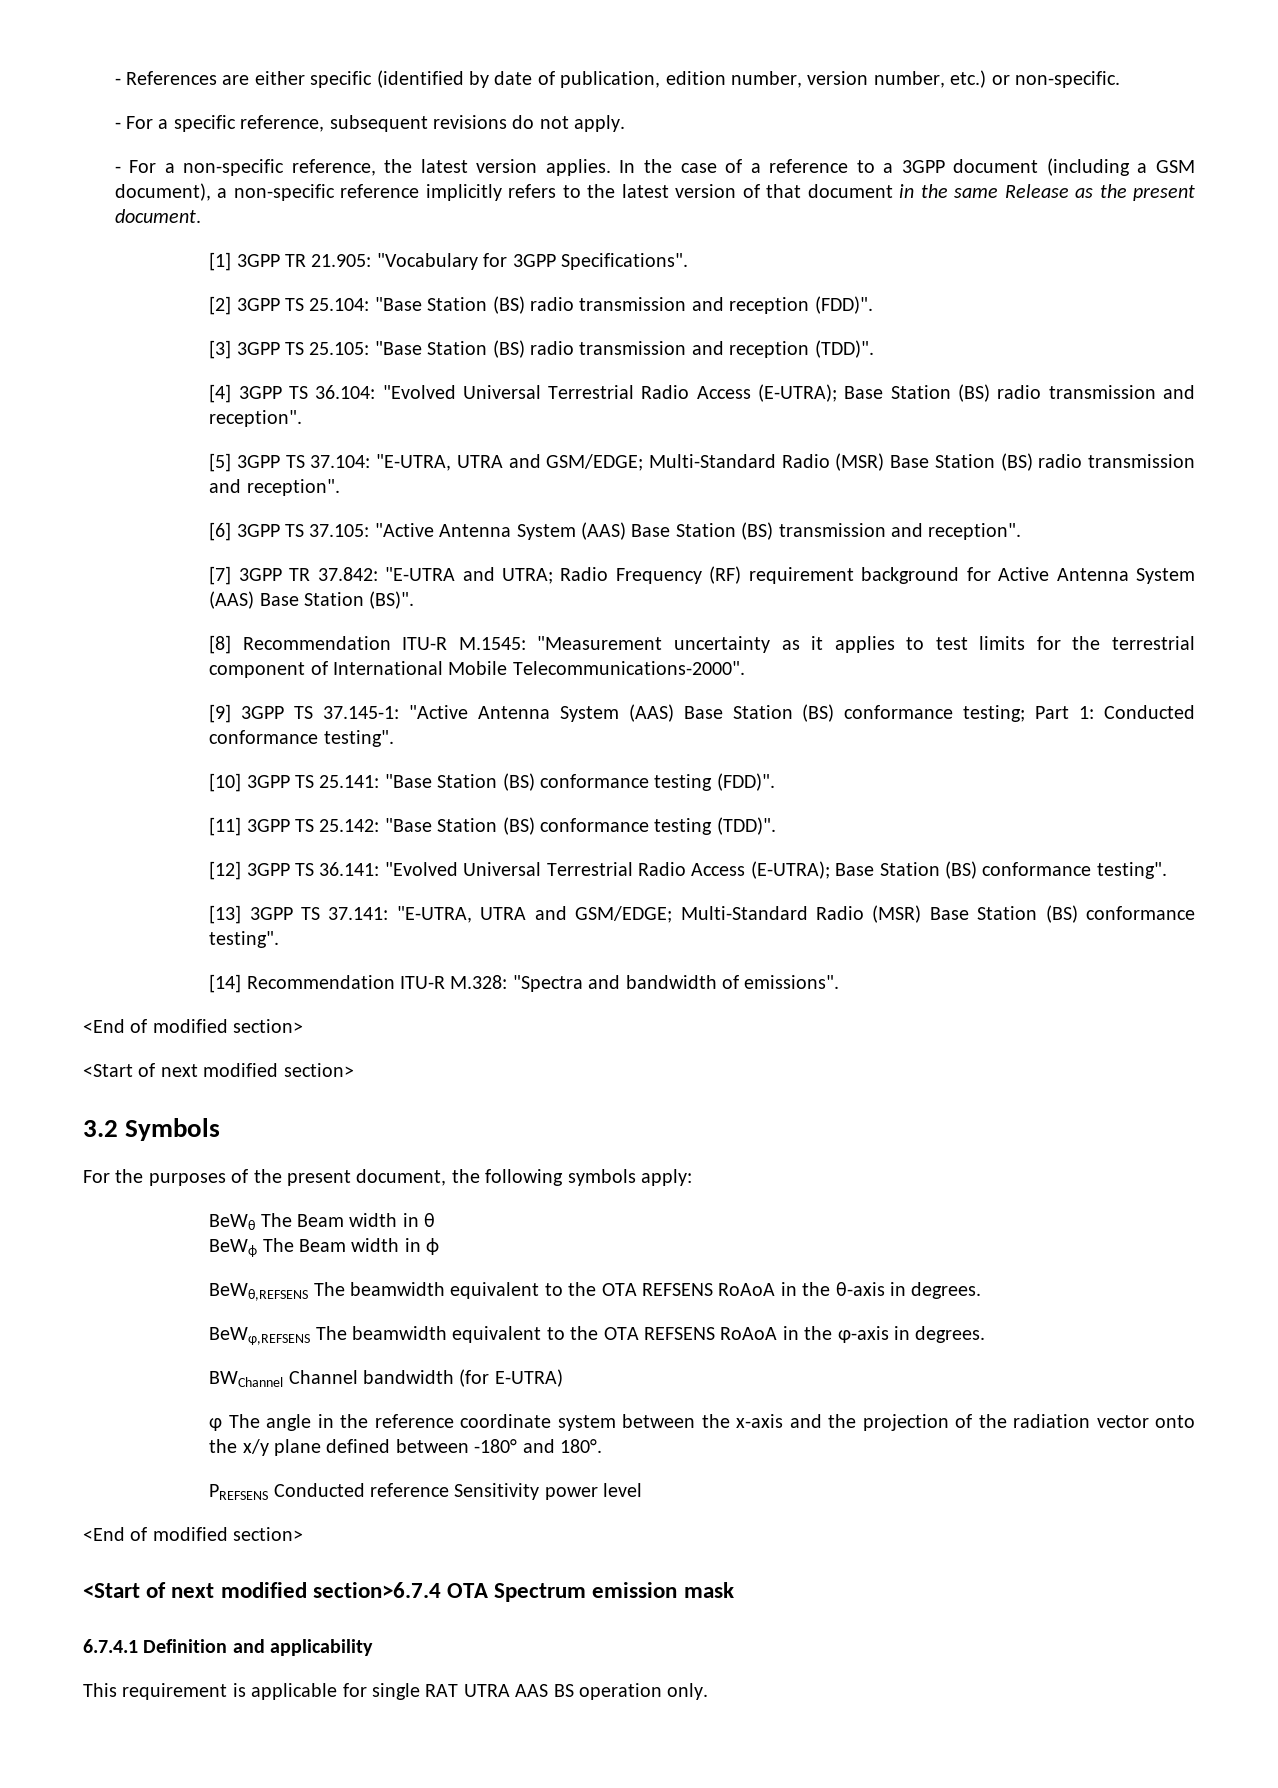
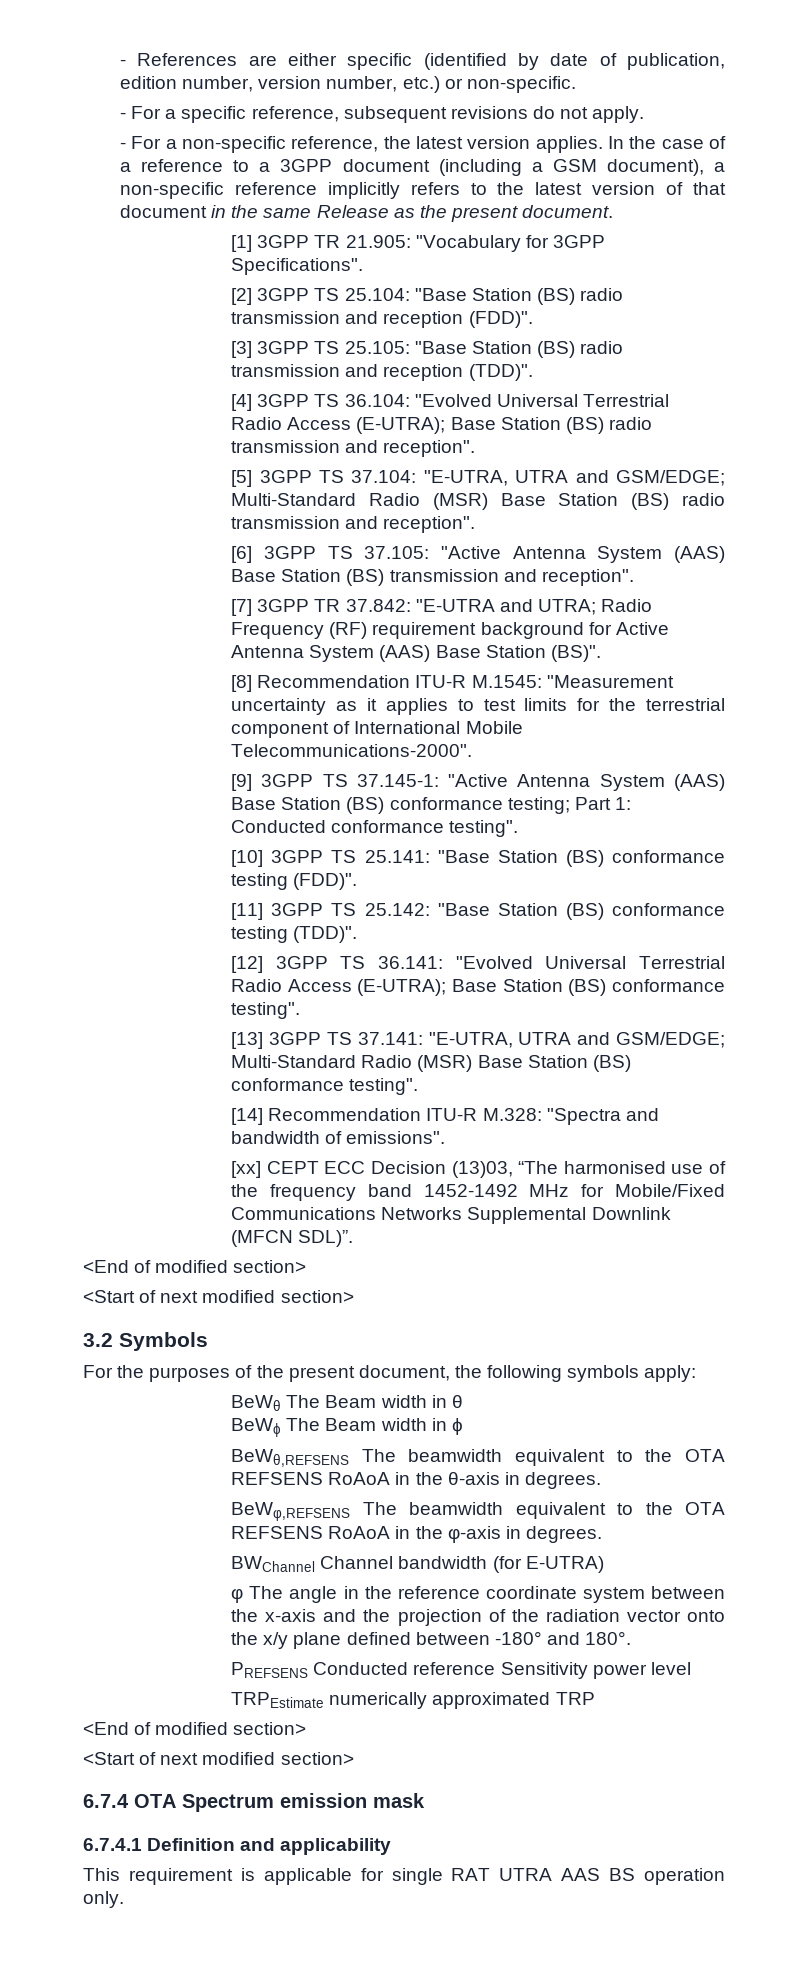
+ [xx] CEPT ECC Decision (13)03, “The harmonised use of the frequency band 1452-1492 MHz for Mobile/Fixed Communications Networks Supplemental Downlink (MFCN SDL)”.
  PREFSENS Conducted reference Sensitivity power level
+ TRPEstimate numerically approximated TRP
  <End of modified section>
- <Start of next modified section>6.7.4 OTA Spectrum emission mask
+ <Start of next modified section>
+ 6.7.4 OTA Spectrum emission mask

